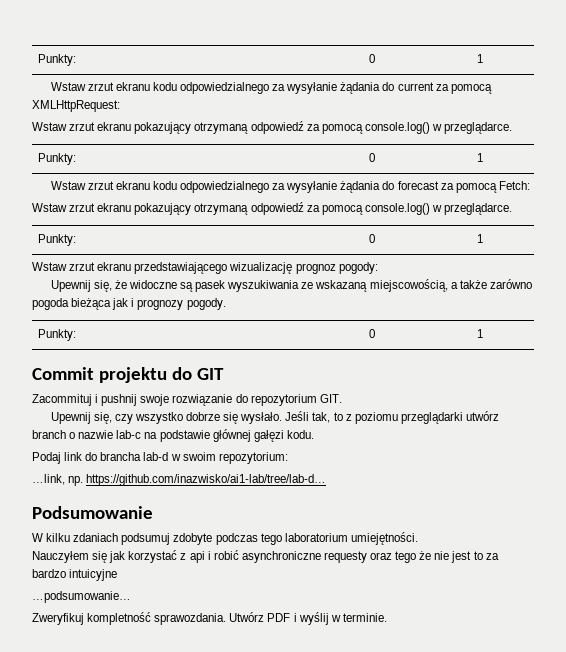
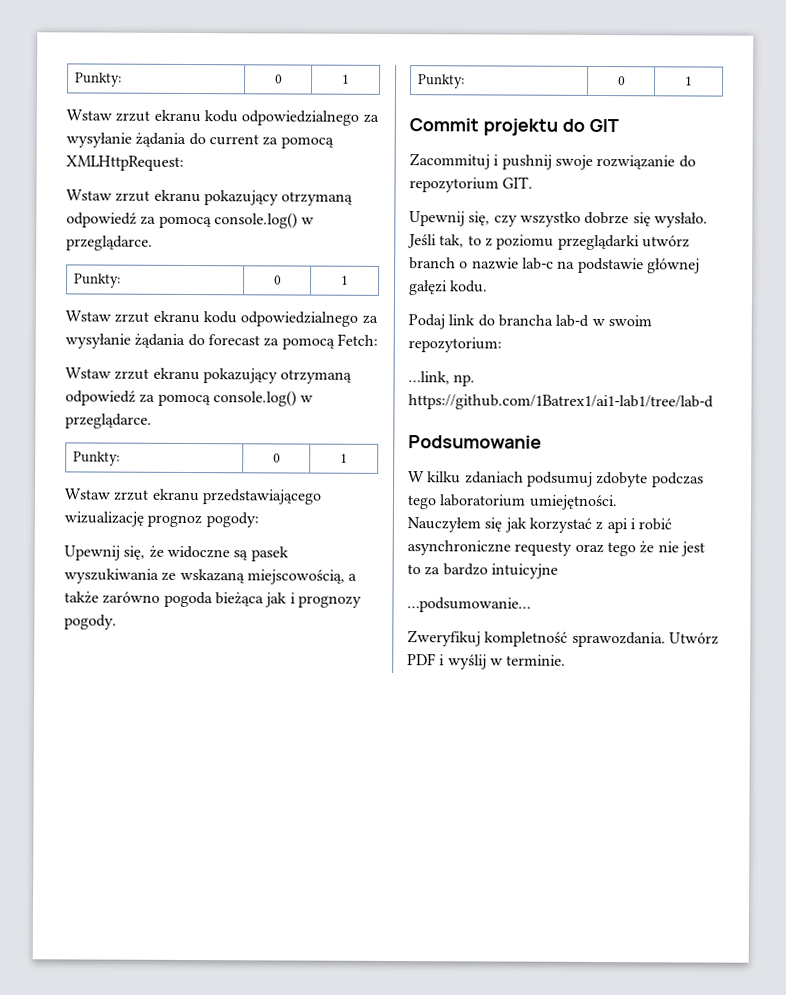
- …link, np. https://github.com/inazwisko/ai1-lab/tree/lab-d…
+ …link, np. https://github.com/1Batrex1/ai1-lab1/tree/lab-d

